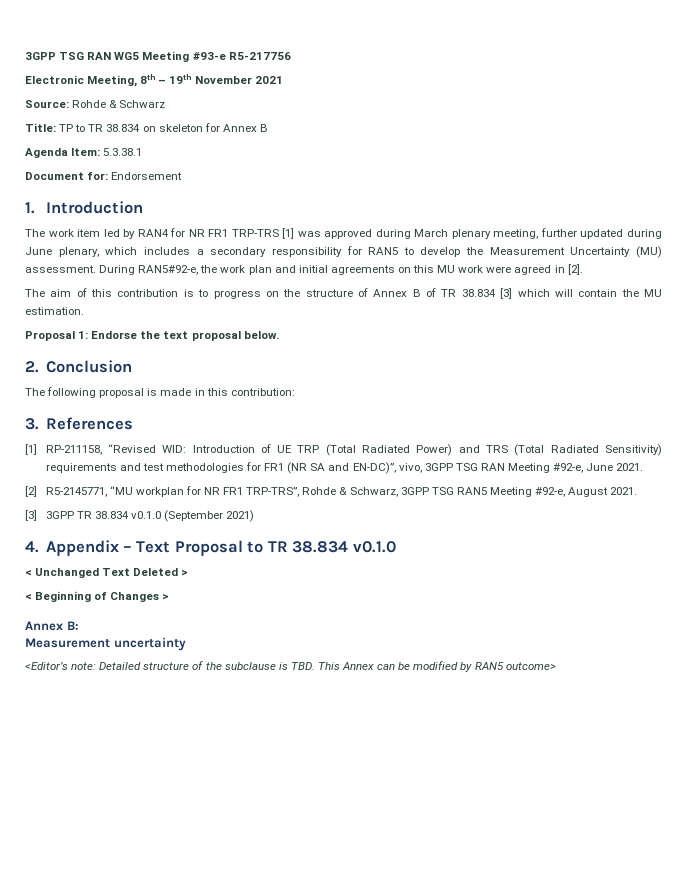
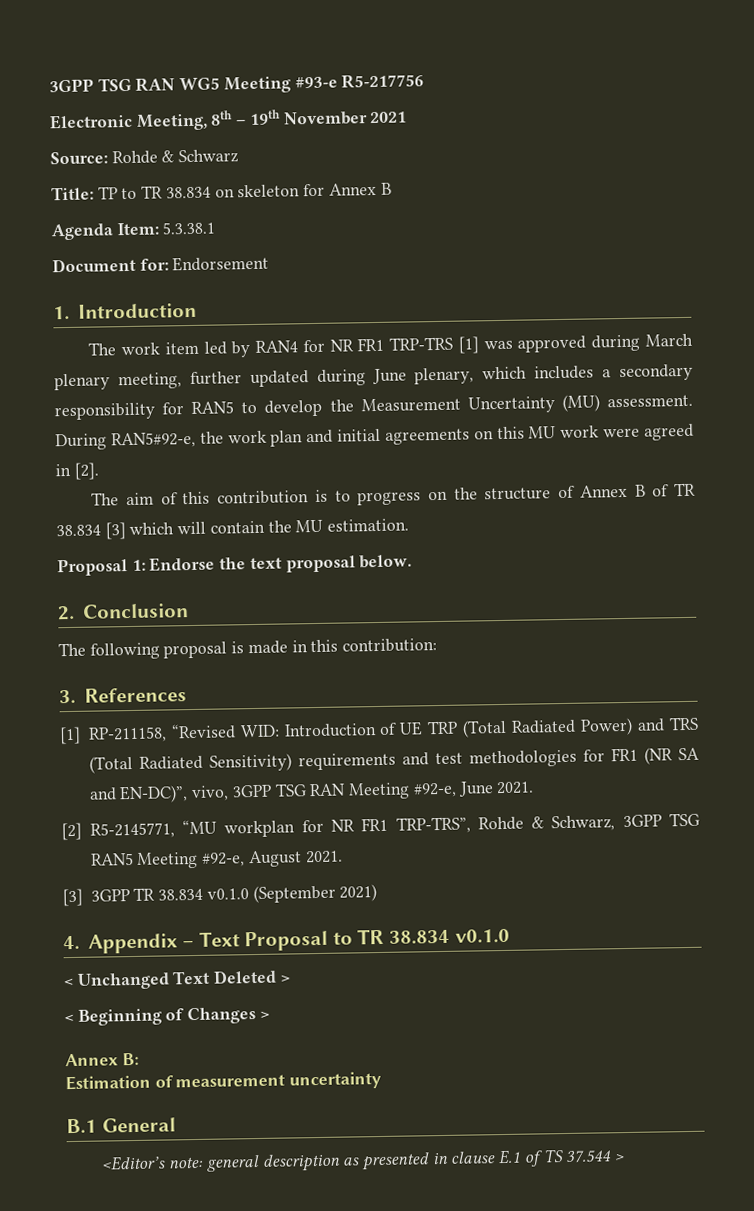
- Measurement uncertainty
+ Estimation of measurement uncertainty
+ B.1 General
- <Editor’s note: Detailed structure of the subclause is TBD. This Annex can be modified by RAN5 outcome>
+ <Editor’s note: general description as presented in clause E.1 of TS 37.544 >

